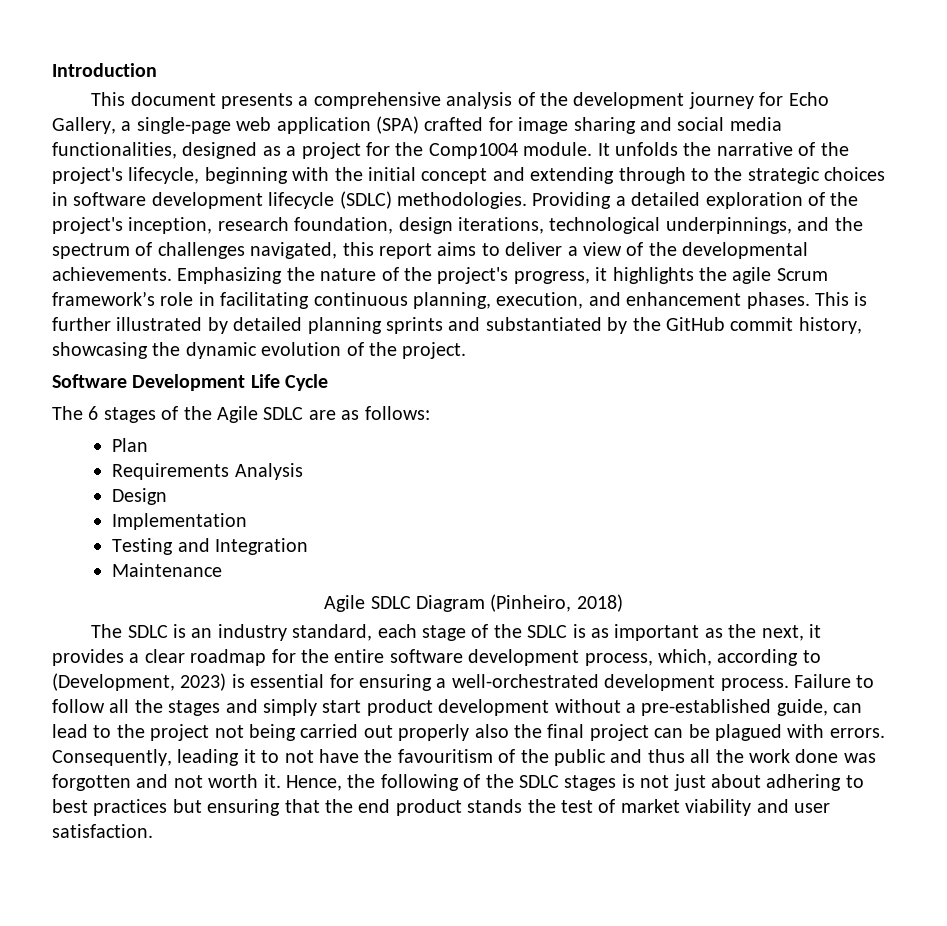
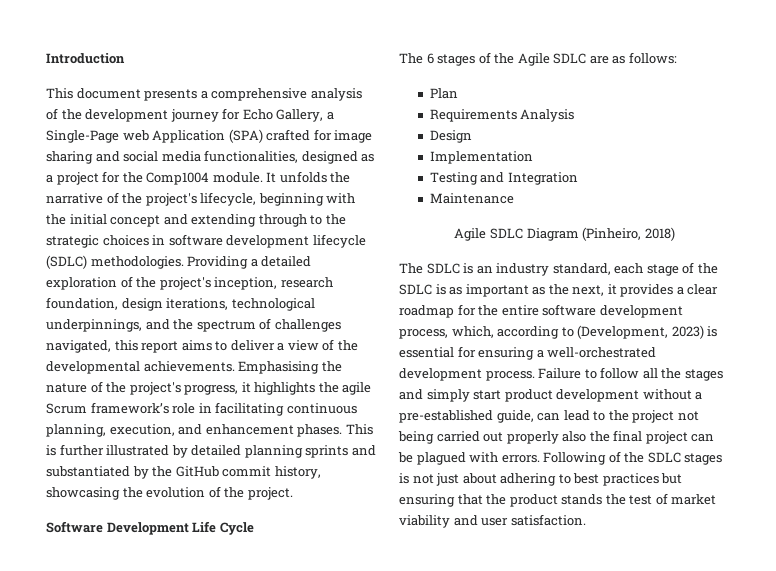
- This document presents a comprehensive analysis of the development journey for Echo Gallery, a single-page web application (SPA) crafted for image sharing and social media functionalities, designed as a project for the Comp1004 module.
+ This document presents a comprehensive analysis of the development journey for Echo Gallery, a Single-Page web Application (SPA) crafted for image sharing and social media functionalities, designed as a project for the Comp1004 module.
- Emphasizing the nature of the project's progress, it highlights the agile Scrum framework’s role in facilitating continuous planning, execution, and enhancement phases.
+ Emphasising the nature of the project's progress, it highlights the agile Scrum framework’s role in facilitating continuous planning, execution, and enhancement phases.
- This is further illustrated by detailed planning sprints and substantiated by the GitHub commit history, showcasing the dynamic evolution of the project.
+ This is further illustrated by detailed planning sprints and substantiated by the GitHub commit history, showcasing the evolution of the project.
- Consequently, leading it to not have the favouritism of the public and thus all the work done was forgotten and not worth it. Hence, the following of the SDLC stages is not just about adhering to best practices but ensuring that the end product stands the test of market viability and user satisfaction.
+ Following of the SDLC stages is not just about adhering to best practices but ensuring that the product stands the test of market viability and user satisfaction.

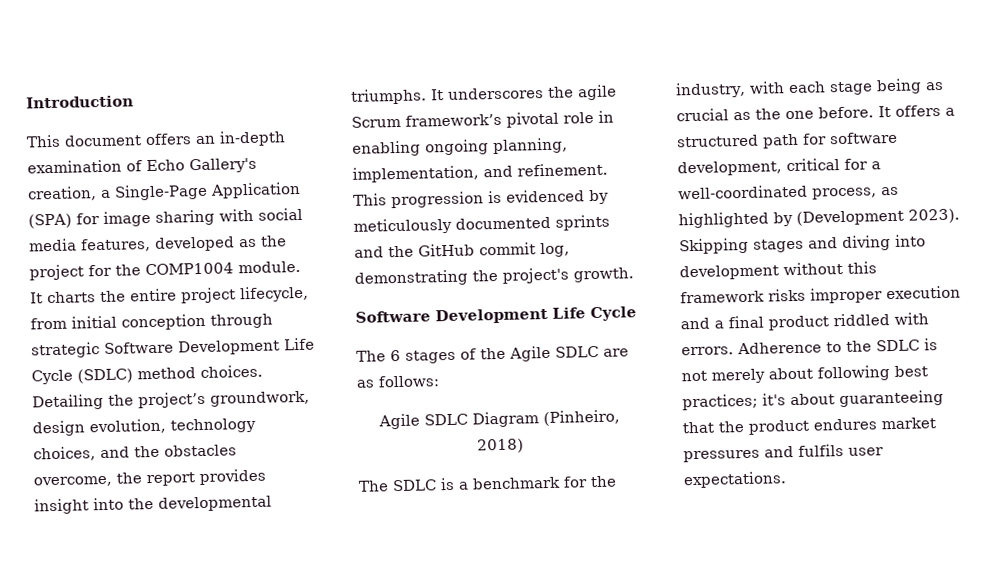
- This document presents a comprehensive analysis of the development journey for Echo Gallery, a Single-Page web Application (SPA) crafted for image sharing and social media functionalities, designed as a project for the Comp1004 module.
+ This document offers an in-depth examination of Echo Gallery's creation, a Single-Page Application (SPA) for image sharing with social media features, developed as the project for the COMP1004 module.
- It unfolds the narrative of the project's lifecycle, beginning with the initial concept and extending through to the strategic choices in software development lifecycle (SDLC) methodologies. Providing a detailed exploration of the project's inception, research foundation, design iterations, technological underpinnings, and the spectrum of challenges navigated, this report aims to deliver a view of the developmental achievements. Emphasising the nature of the project's progress, it highlights the agile Scrum framework’s role in facilitating continuous planning, execution, and enhancement phases. This is further illustrated by detailed planning sprints and substantiated by the GitHub commit history, showcasing the evolution of the project.
+ It charts the entire project lifecycle, from initial conception through strategic Software Development Life Cycle (SDLC) method choices. Detailing the project’s groundwork, design evolution, technology choices, and the obstacles overcome, the report provides insight into the developmental triumphs. It underscores the agile Scrum framework’s pivotal role in enabling ongoing planning, implementation, and refinement. This progression is evidenced by meticulously documented sprints and the GitHub commit log, demonstrating the project's growth.
- Plan
- Requirements Analysis
- Design
- Implementation
- Testing and Integration
- Maintenance
- The SDLC is an industry standard, each stage of the SDLC is as important as the next, it provides a clear roadmap for the entire software development process, which, according to (Development, 2023) is essential for ensuring a well-orchestrated development process. Failure to follow all the stages and simply start product development without a pre-established guide, can lead to the project not being carried out properly also the final project can be plagued with errors. Following of the SDLC stages is not just about adhering to best practices but ensuring that the product stands the test of market viability and user satisfaction.
+ The SDLC is a benchmark for the industry, with each stage being as crucial as the one before. It offers a structured path for software development, critical for a well-coordinated process, as highlighted by (Development 2023). Skipping stages and diving into development without this framework risks improper execution and a final product riddled with errors. Adherence to the SDLC is not merely about following best practices; it's about guaranteeing that the product endures market pressures and fulfils user expectations.

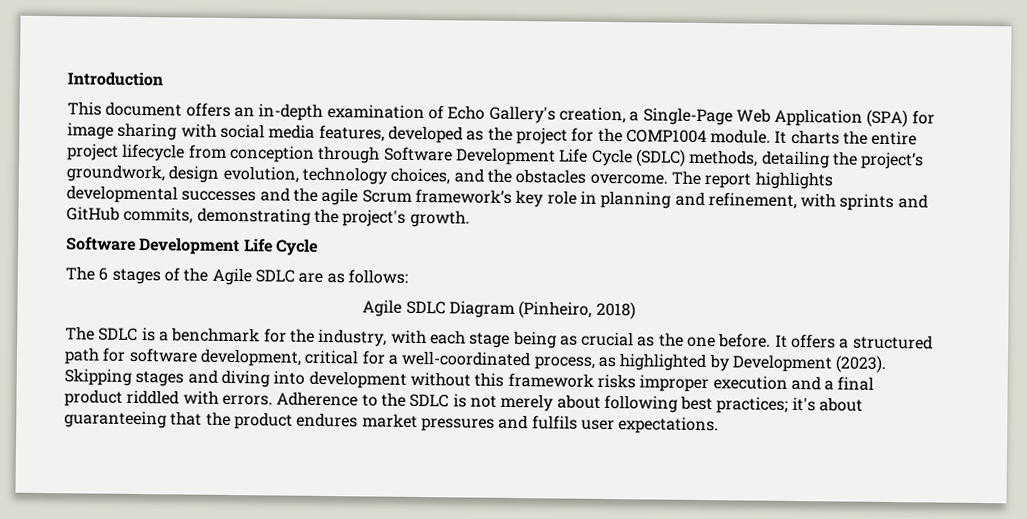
- This document offers an in-depth examination of Echo Gallery's creation, a Single-Page Application (SPA) for image sharing with social media features, developed as the project for the COMP1004 module.
+ This document offers an in-depth examination of Echo Gallery's creation, a Single-Page Web Application (SPA) for image sharing with social media features, developed as the project for the COMP1004 module.
- It charts the entire project lifecycle, from initial conception through strategic Software Development Life Cycle (SDLC) method choices. Detailing the project’s groundwork, design evolution, technology choices, and the obstacles overcome, the report provides insight into the developmental triumphs. It underscores the agile Scrum framework’s pivotal role in enabling ongoing planning, implementation, and refinement. This progression is evidenced by meticulously documented sprints and the GitHub commit log, demonstrating the project's growth.
+ It charts the entire project lifecycle from conception through Software Development Life Cycle (SDLC) methods, detailing the project’s groundwork, design evolution, technology choices, and the obstacles overcome. The report highlights developmental successes and the agile Scrum framework’s key role in planning and refinement, with sprints and GitHub commits, demonstrating the project's growth.
- It offers a structured path for software development, critical for a well-coordinated process, as highlighted by (Development 2023).
+ It offers a structured path for software development, critical for a well-coordinated process, as highlighted by Development (2023).

